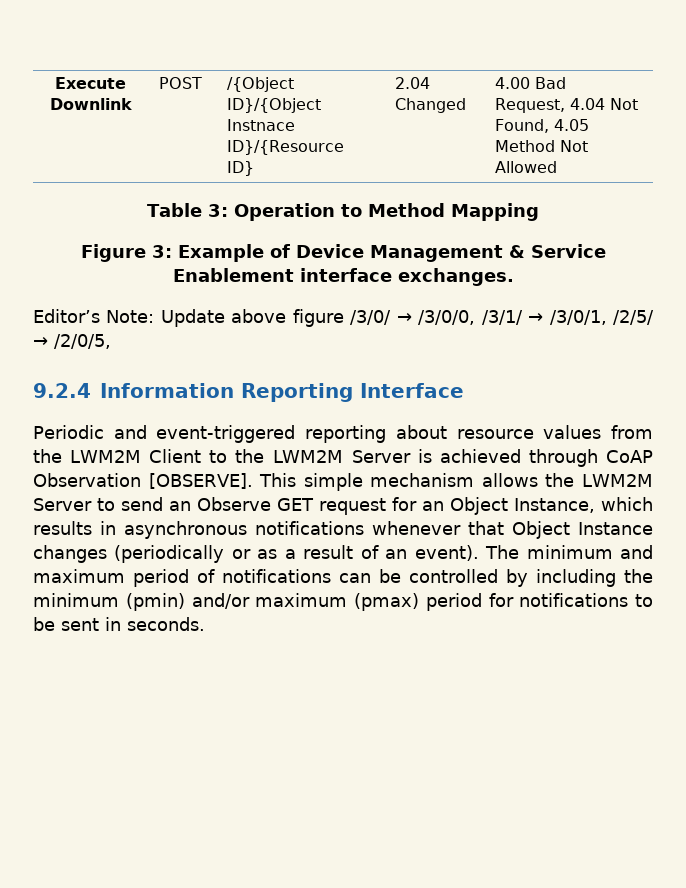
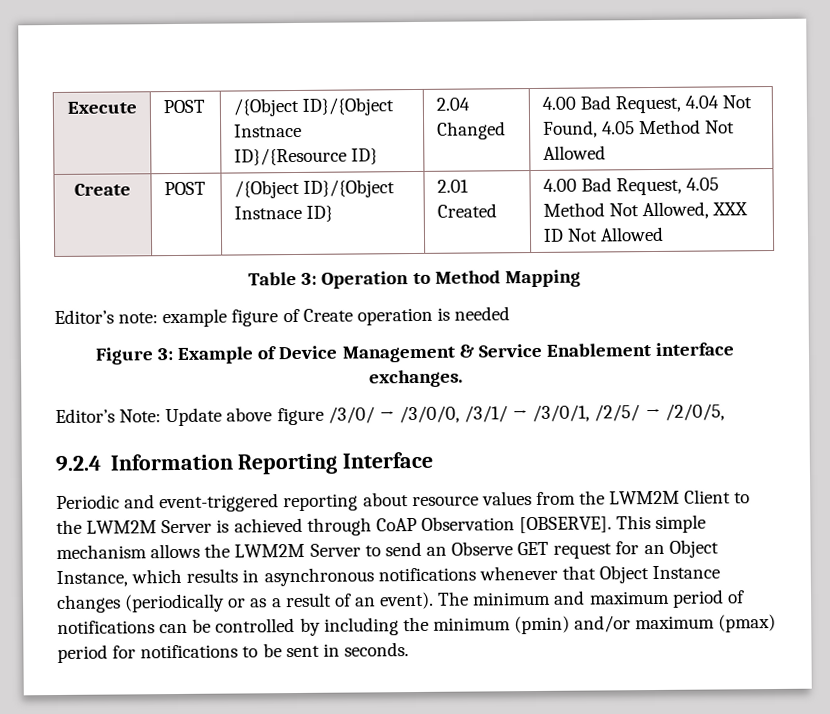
- Execute Downlink | POST | /{Object ID}/{Object Instnace ID}/{Resource ID} | 2.04 Changed | 4.00 Bad Request, 4.04 Not Found, 4.05 Method Not Allowed
+ Execute | POST | /{Object ID}/{Object Instnace ID}/{Resource ID} | 2.04 Changed | 4.00 Bad Request, 4.04 Not Found, 4.05 Method Not Allowed
+ Create | POST | /{Object ID}/{Object Instnace ID} | 2.01 Created | 4.00 Bad Request, 4.05 Method Not Allowed, XXX ID Not Allowed
+ Editor’s note: example figure of Create operation is needed

